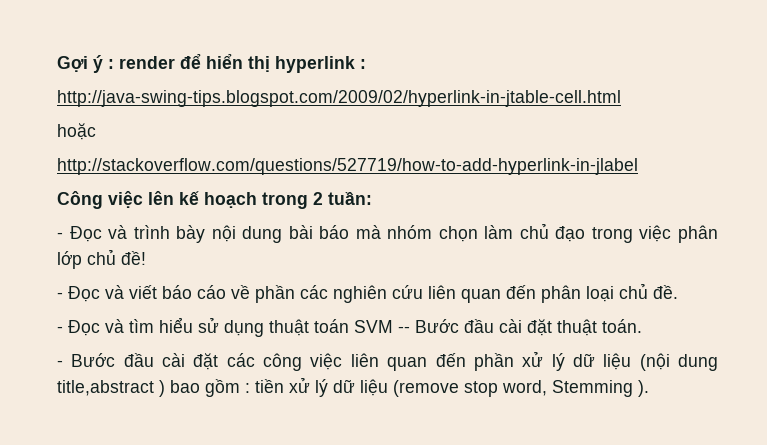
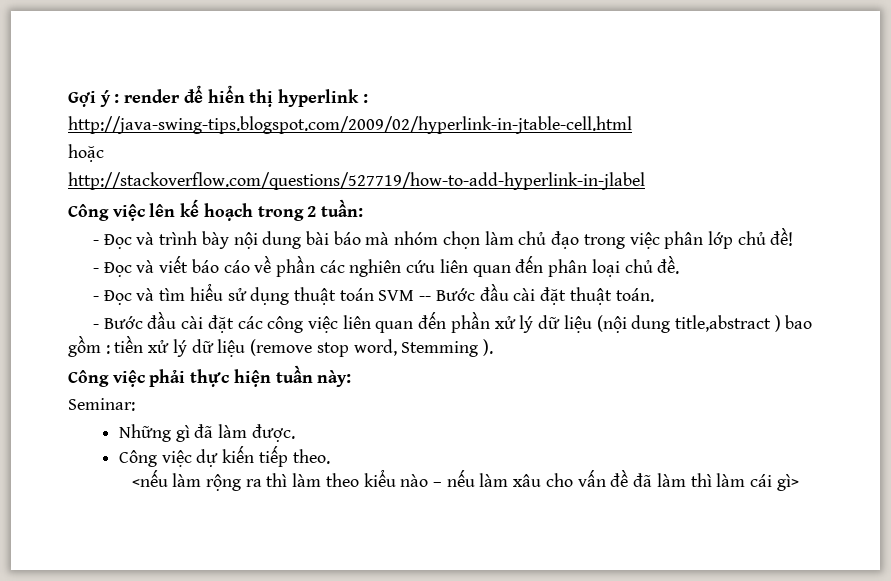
+ Công việc phải thực hiện tuần này:
+ Seminar:
+ Những gì đã làm được.
+ Công việc dự kiến tiếp theo.
+ <nếu làm rộng ra thì làm theo kiểu nào – nếu làm xâu cho vấn đề đã làm thì làm cái gì>

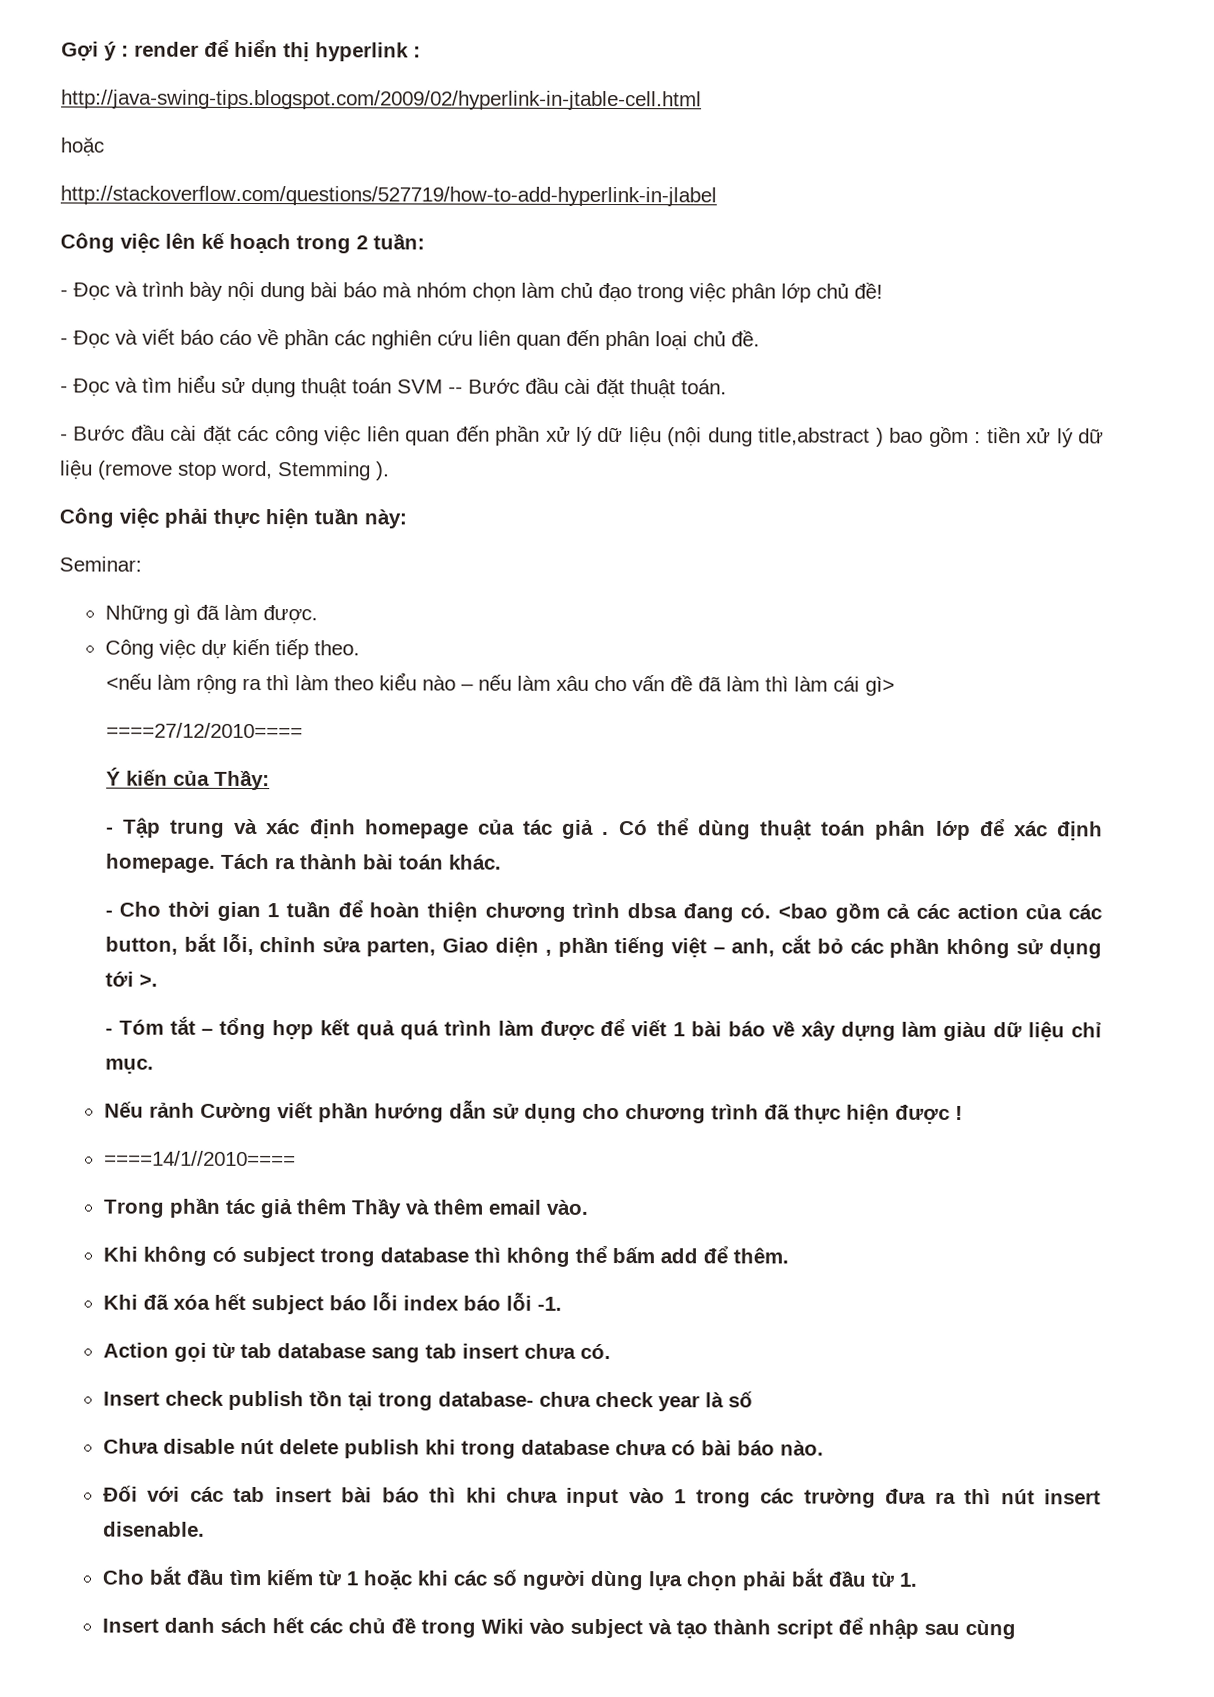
+ ====27/12/2010====
+ Ý kiến của Thầy:
+ - Tập trung và xác định homepage của tác giả . Có thể dùng thuật toán phân lớp để xác định homepage. Tách ra thành bài toán khác.
+ - Cho thời gian 1 tuần để hoàn thiện chương trình dbsa đang có. <bao gồm cả các action của các button, bắt lỗi, chỉnh sửa parten, Giao diện , phần tiếng việt – anh, cắt bỏ các phần không sử dụng tới >.
+ - Tóm tắt – tổng hợp kết quả quá trình làm được để viết 1 bài báo về xây dựng làm giàu dữ liệu chỉ mục.
+ Nếu rảnh Cường viết phần hướng dẫn sử dụng cho chương trình đã thực hiện được !
+ ====14/1//2010====
+ Trong phần tác giả thêm Thầy và thêm email vào.
+ Khi không có subject trong database thì không thể bấm add để thêm.
+ Khi đã xóa hết subject báo lỗi index báo lỗi -1.
+ Action gọi từ tab database sang tab insert chưa có.
+ Insert check publish tồn tại trong database- chưa check year là số
+ Chưa disable nút delete publish khi trong database chưa có bài báo nào.
+ Đối với các tab insert bài báo thì khi chưa input vào 1 trong các trường đưa ra thì nút insert disenable.
+ Cho bắt đầu tìm kiếm từ 1 hoặc khi các số người dùng lựa chọn phải bắt đầu từ 1.
+ Insert danh sách hết các chủ đề trong Wiki vào subject và tạo thành script để nhập sau cùng

